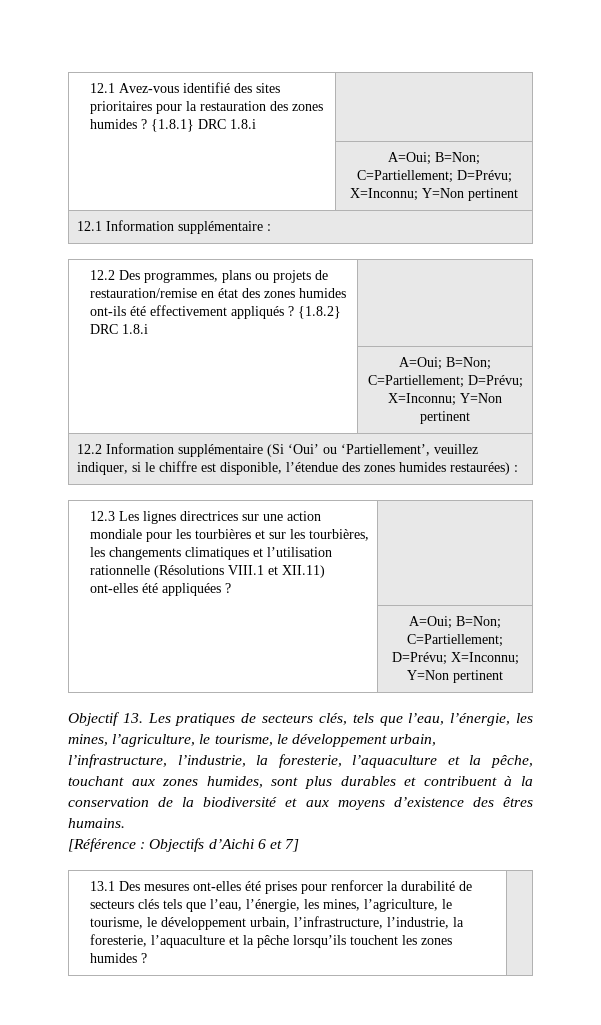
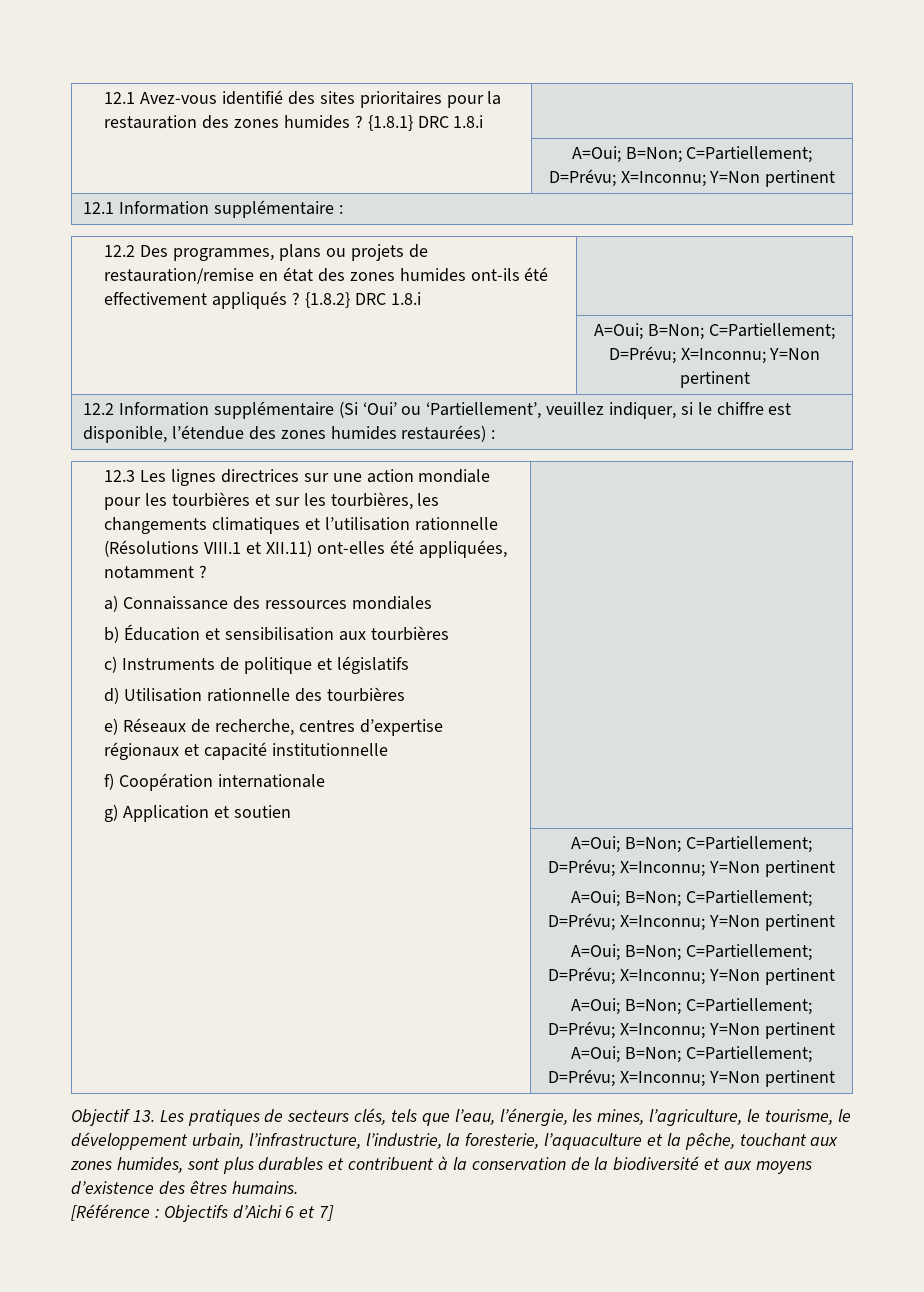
- 12.3 Les lignes directrices sur une action mondiale pour les tourbières et sur les tourbières, les changements climatiques et l’utilisation rationnelle (Résolutions VIII.1 et XII.11) ont-elles été appliquées ? |
+ 12.3 Les lignes directrices sur une action mondiale pour les tourbières et sur les tourbières, les changements climatiques et l’utilisation rationnelle (Résolutions VIII.1 et XII.11) ont-elles été appliquées, notamment ?
+ a) Connaissance des ressources mondiales
+ b) Éducation et sensibilisation aux tourbières
+ c) Instruments de politique et législatifs
+ d) Utilisation rationnelle des tourbières
+ e) Réseaux de recherche, centres d’expertise régionaux et capacité institutionnelle
+ f) Coopération internationale
+ g) Application et soutien |
  | A=Oui; B=Non; C=Partiellement; D=Prévu; X=Inconnu; Y=Non pertinent
+ A=Oui; B=Non; C=Partiellement; D=Prévu; X=Inconnu; Y=Non pertinent
+ A=Oui; B=Non; C=Partiellement; D=Prévu; X=Inconnu; Y=Non pertinent
+ A=Oui; B=Non; C=Partiellement; D=Prévu; X=Inconnu; Y=Non pertinent A=Oui; B=Non; C=Partiellement; D=Prévu; X=Inconnu; Y=Non pertinent
- 13.1 Des mesures ont-elles été prises pour renforcer la durabilité de secteurs clés tels que l’eau, l’énergie, les mines, l’agriculture, le tourisme, le développement urbain, l’infrastructure, l’industrie, la foresterie, l’aquaculture et la pêche lorsqu’ils touchent les zones humides ? |

